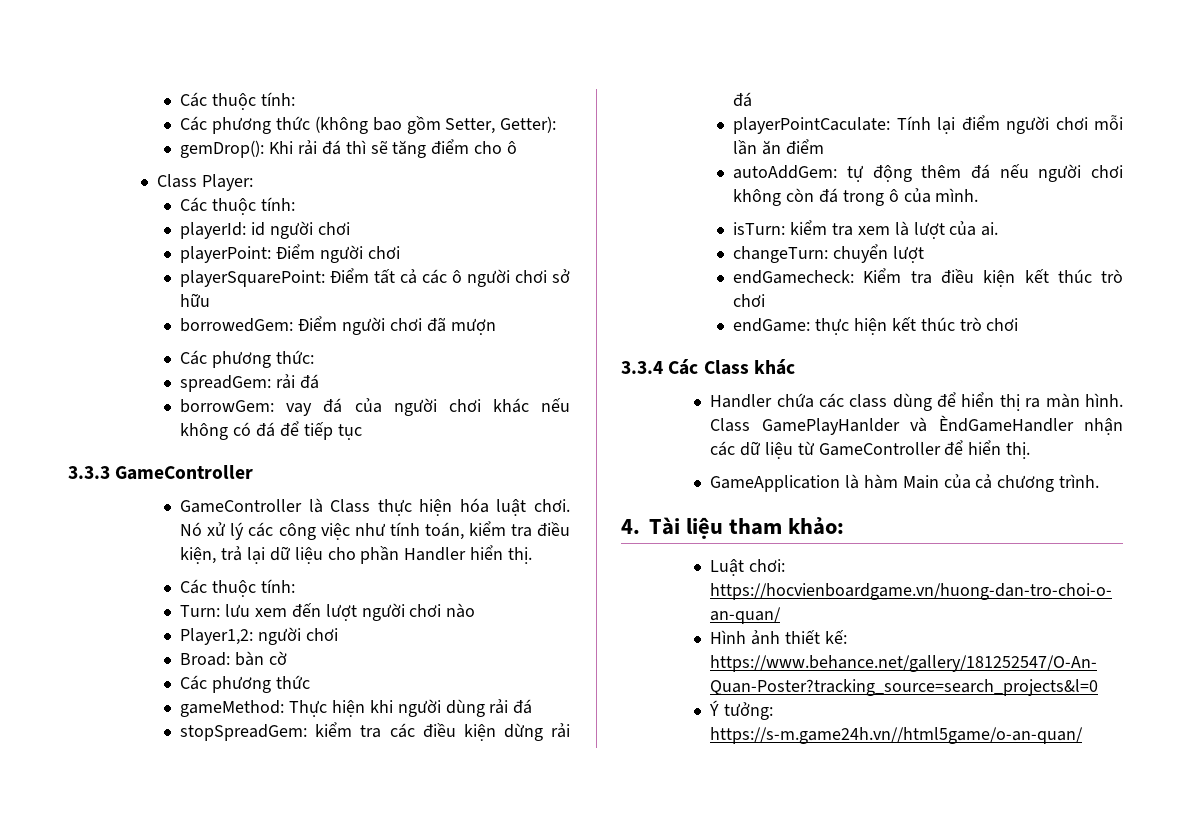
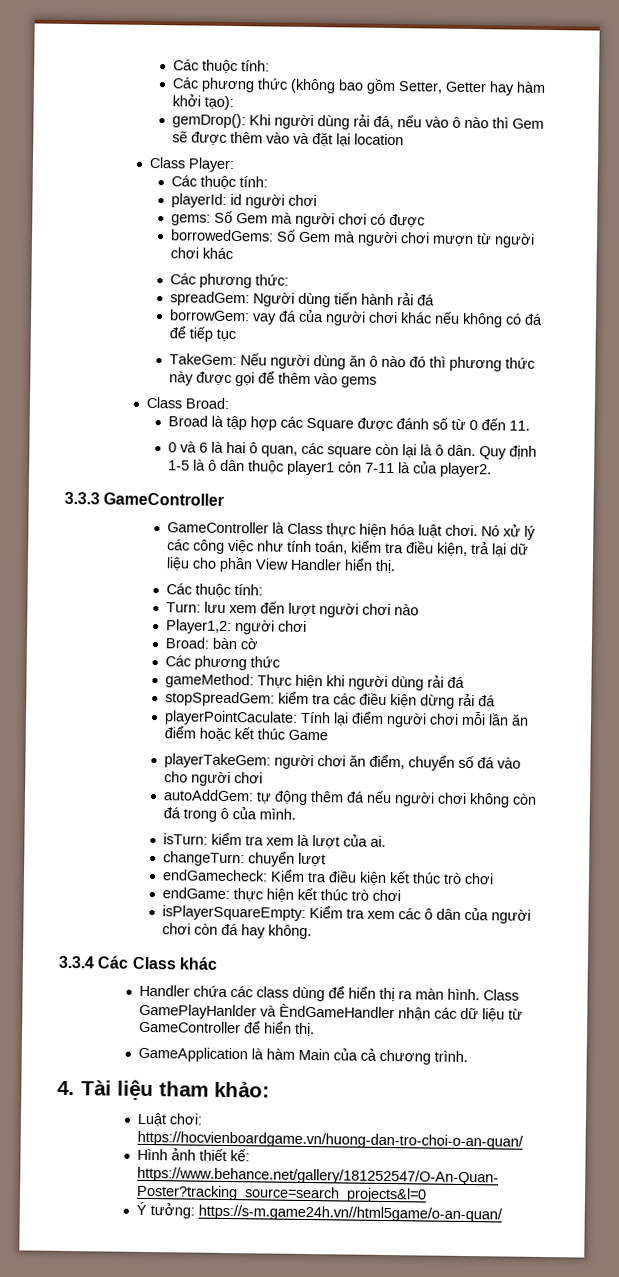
- Các phương thức (không bao gồm Setter, Getter):
- gemDrop(): Khi rải đá thì sẽ tăng điểm cho ô
+ Các phương thức (không bao gồm Setter, Getter hay hàm khởi tạo):
+ gemDrop(): Khi người dùng rải đá, nếu vào ô nào thì Gem sẽ được thêm vào và đặt lại location
- playerPoint: Điểm người chơi
- playerSquarePoint: Điểm tất cả các ô người chơi sở hữu
- borrowedGem: Điểm người chơi đã mượn
+ gems: Số Gem mà người chơi có được
+ borrowedGems: Số Gem mà người chơi mượn từ người chơi khác
- spreadGem: rải đá
+ spreadGem: Người dùng tiến hành rải đá
+ TakeGem: Nếu người dùng ăn ô nào đó thì phương thức này được gọi để thêm vào gems
+ Class Broad:
+ Broad là tập hợp các Square được đánh số từ 0 đến 11.
+ 0 và 6 là hai ô quan, các square còn lại là ô dân. Quy định 1-5 là ô dân thuộc player1 còn 7-11 là của player2.
- Nó xử lý các công việc như tính toán, kiểm tra điều kiện, trả lại dữ liệu cho phần Handler hiển thị.
+ Nó xử lý các công việc như tính toán, kiểm tra điều kiện, trả lại dữ liệu cho phần View Handler hiển thị.
- playerPointCaculate: Tính lại điểm người chơi mỗi lần ăn điểm
+ playerPointCaculate: Tính lại điểm người chơi mỗi lần ăn điểm hoặc kết thúc Game
+ playerTakeGem: người chơi ăn điểm, chuyển số đá vào cho người chơi
+ isPlayerSquareEmpty: Kiểm tra xem các ô dân của người chơi còn đá hay không.

